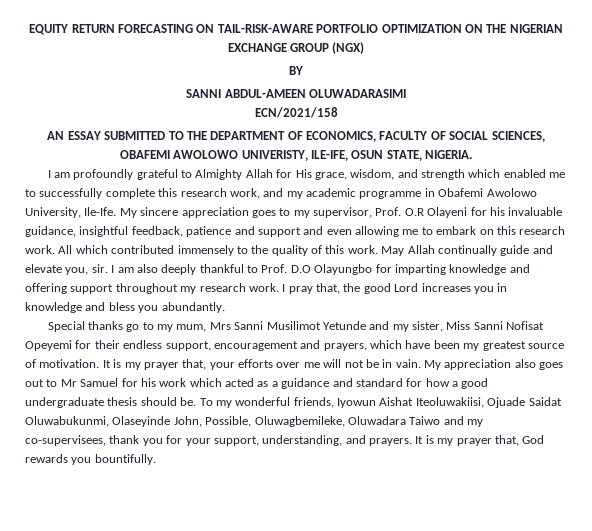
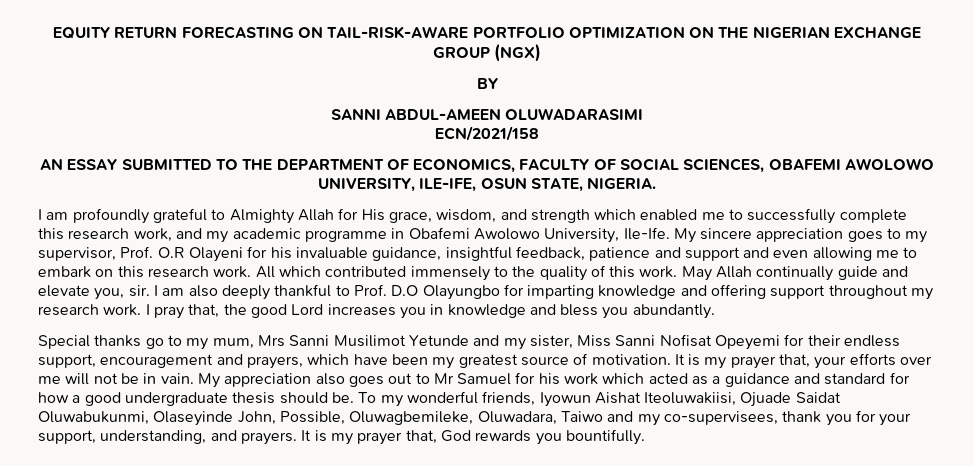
- AN ESSAY SUBMITTED TO THE DEPARTMENT OF ECONOMICS, FACULTY OF SOCIAL SCIENCES, OBAFEMI AWOLOWO UNIVERISTY, ILE-IFE, OSUN STATE, NIGERIA.
+ AN ESSAY SUBMITTED TO THE DEPARTMENT OF ECONOMICS, FACULTY OF SOCIAL SCIENCES, OBAFEMI AWOLOWO UNIVERSITY, ILE-IFE, OSUN STATE, NIGERIA.
- To my wonderful friends, Iyowun Aishat Iteoluwakiisi, Ojuade Saidat Oluwabukunmi, Olaseyinde John, Possible, Oluwagbemileke, Oluwadara Taiwo and my co-supervisees, thank you for your support, understanding, and prayers.
+ To my wonderful friends, Iyowun Aishat Iteoluwakiisi, Ojuade Saidat Oluwabukunmi, Olaseyinde John, Possible, Oluwagbemileke, Oluwadara, Taiwo and my co-supervisees, thank you for your support, understanding, and prayers.

